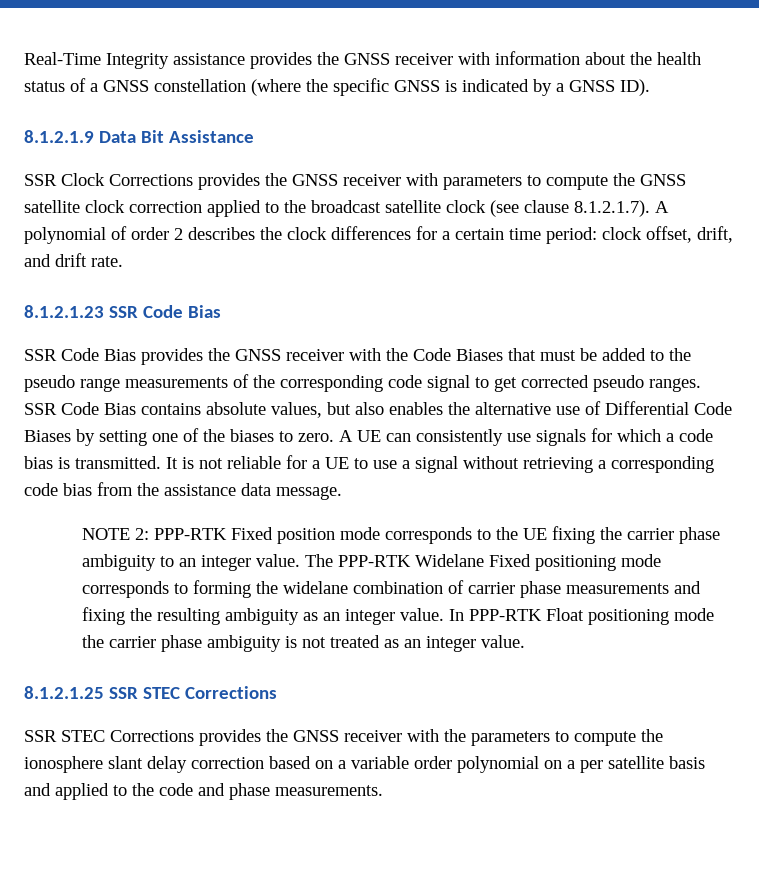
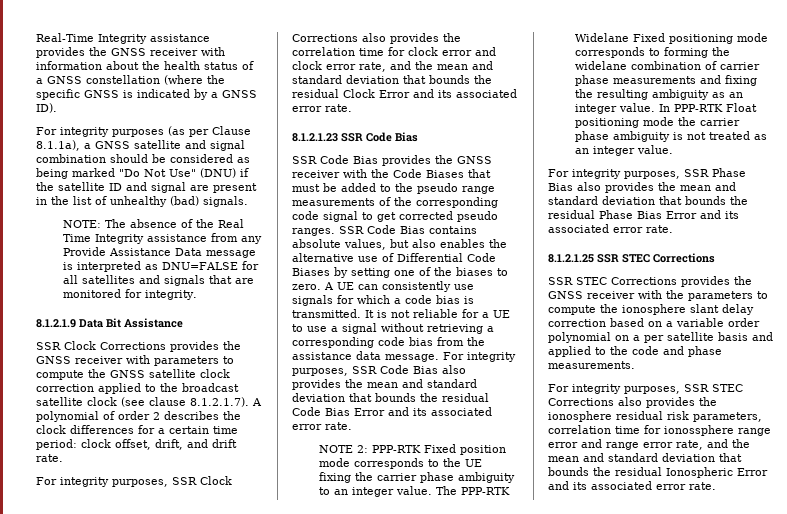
+ For integrity purposes (as per Clause 8.1.1a), a GNSS satellite and signal combination should be considered as being marked "Do Not Use" (DNU) if the satellite ID and signal are present in the list of unhealthy (bad) signals.
+ NOTE: The absence of the Real Time Integrity assistance from any Provide Assistance Data message is interpreted as DNU=FALSE for all satellites and signals that are monitored for integrity.
+ For integrity purposes, SSR Clock Corrections also provides the correlation time for clock error and clock error rate, and the mean and standard deviation that bounds the residual Clock Error and its associated error rate.
+ For integrity purposes, SSR Code Bias also provides the mean and standard deviation that bounds the residual Code Bias Error and its associated error rate.
+ For integrity purposes, SSR Phase Bias also provides the mean and standard deviation that bounds the residual Phase Bias Error and its associated error rate.
+ For integrity purposes, SSR STEC Corrections also provides the ionosphere residual risk parameters, correlation time for ionossphere range error and range error rate, and the mean and standard deviation that bounds the residual Ionospheric Error and its associated error rate.

